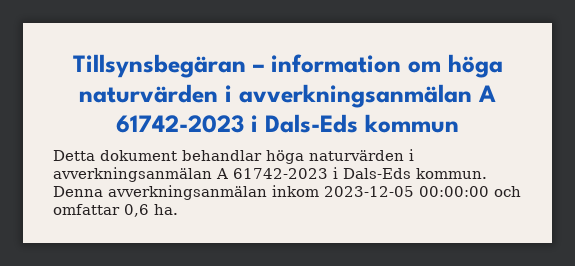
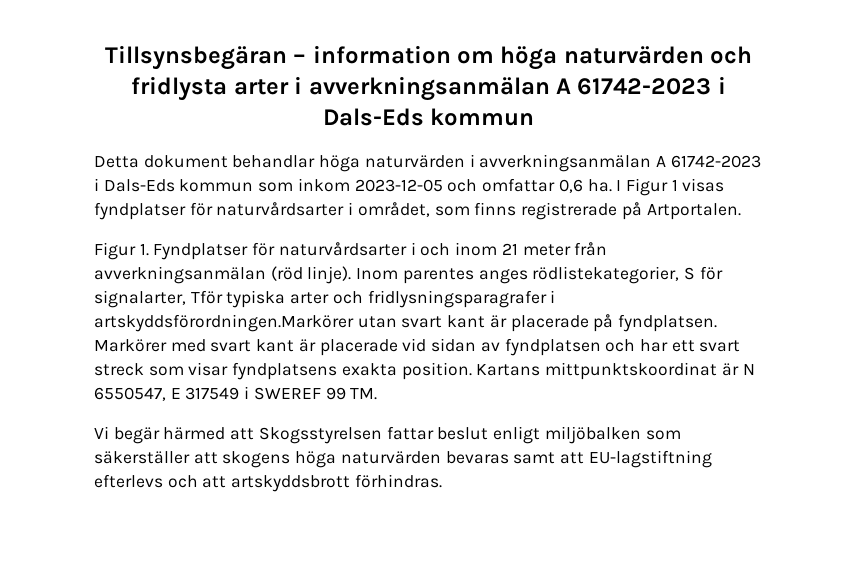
- Tillsynsbegäran – information om höga naturvärden i avverkningsanmälan A 61742-2023 i Dals-Eds kommun
+ Tillsynsbegäran – information om höga naturvärden och fridlysta arter i avverkningsanmälan A 61742-2023 i Dals-Eds kommun
- Detta dokument behandlar höga naturvärden i avverkningsanmälan A 61742-2023 i Dals-Eds kommun. Denna avverkningsanmälan inkom 2023-12-05 00:00:00 och omfattar 0,6 ha.
+ Detta dokument behandlar höga naturvärden i avverkningsanmälan A 61742-2023 i Dals-Eds kommun som inkom 2023-12-05 och omfattar 0,6 ha.
+ I Figur 1 visas fyndplatser för naturvårdsarter i området, som finns registrerade på Artportalen.
+ Figur 1. Fyndplatser för naturvårdsarter i och inom 21 meter från avverkningsanmälan (röd linje). Inom parentes anges rödlistekategorier, S för signalarter, Tför typiska arter och fridlysningsparagrafer i artskyddsförordningen.Markörer utan svart kant är placerade på fyndplatsen. Markörer med svart kant är placerade vid sidan av fyndplatsen och har ett svart streck som visar fyndplatsens exakta position. Kartans mittpunktskoordinat är N 6550547, E 317549 i SWEREF 99 TM.
+ Vi begär härmed att Skogsstyrelsen fattar beslut enligt miljöbalken som säkerställer att skogens höga naturvärden bevaras samt att EU-lagstiftning efterlevs och att artskyddsbrott förhindras.

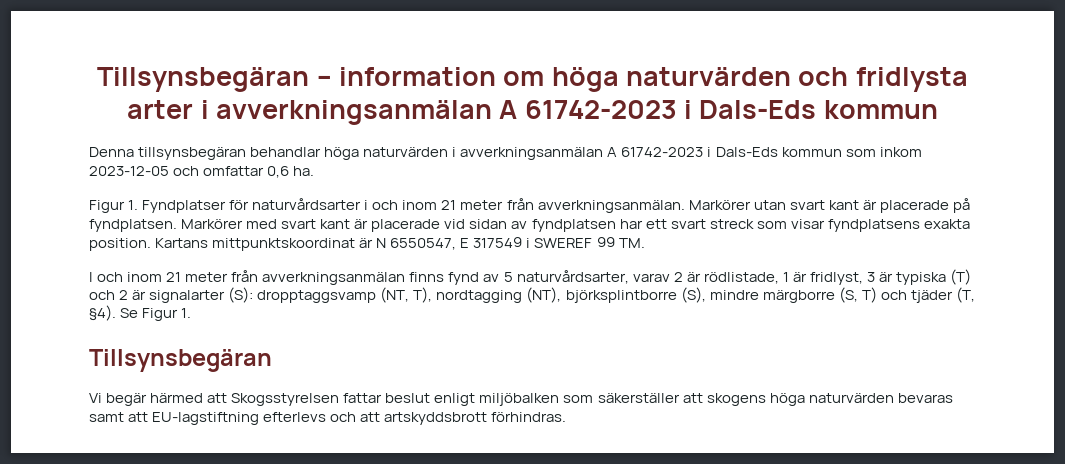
- Detta dokument behandlar höga naturvärden i avverkningsanmälan A 61742-2023 i Dals-Eds kommun som inkom 2023-12-05 och omfattar 0,6 ha. I Figur 1 visas fyndplatser för naturvårdsarter i området, som finns registrerade på Artportalen.
+ Denna tillsynsbegäran behandlar höga naturvärden i avverkningsanmälan A 61742-2023 i Dals-Eds kommun som inkom 2023-12-05 och omfattar 0,6 ha.
- Figur 1. Fyndplatser för naturvårdsarter i och inom 21 meter från avverkningsanmälan (röd linje). Inom parentes anges rödlistekategorier, S för signalarter, Tför typiska arter och fridlysningsparagrafer i artskyddsförordningen.Markörer utan svart kant är placerade på fyndplatsen.
+ Figur 1. Fyndplatser för naturvårdsarter i och inom 21 meter från avverkningsanmälan. Markörer utan svart kant är placerade på fyndplatsen.
- Markörer med svart kant är placerade vid sidan av fyndplatsen och har ett svart streck som visar fyndplatsens exakta position.
+ Markörer med svart kant är placerade vid sidan av fyndplatsen har ett svart streck som visar fyndplatsens exakta position.
+ I och inom 21 meter från avverkningsanmälan finns fynd av 5 naturvårdsarter, varav 2 är rödlistade, 1 är fridlyst, 3 är typiska (T) och 2 är signalarter (S): dropptaggsvamp (NT, T), nordtagging (NT), björksplintborre (S), mindre märgborre (S, T) och tjäder (T, §4). Se Figur 1.
+ Tillsynsbegäran

